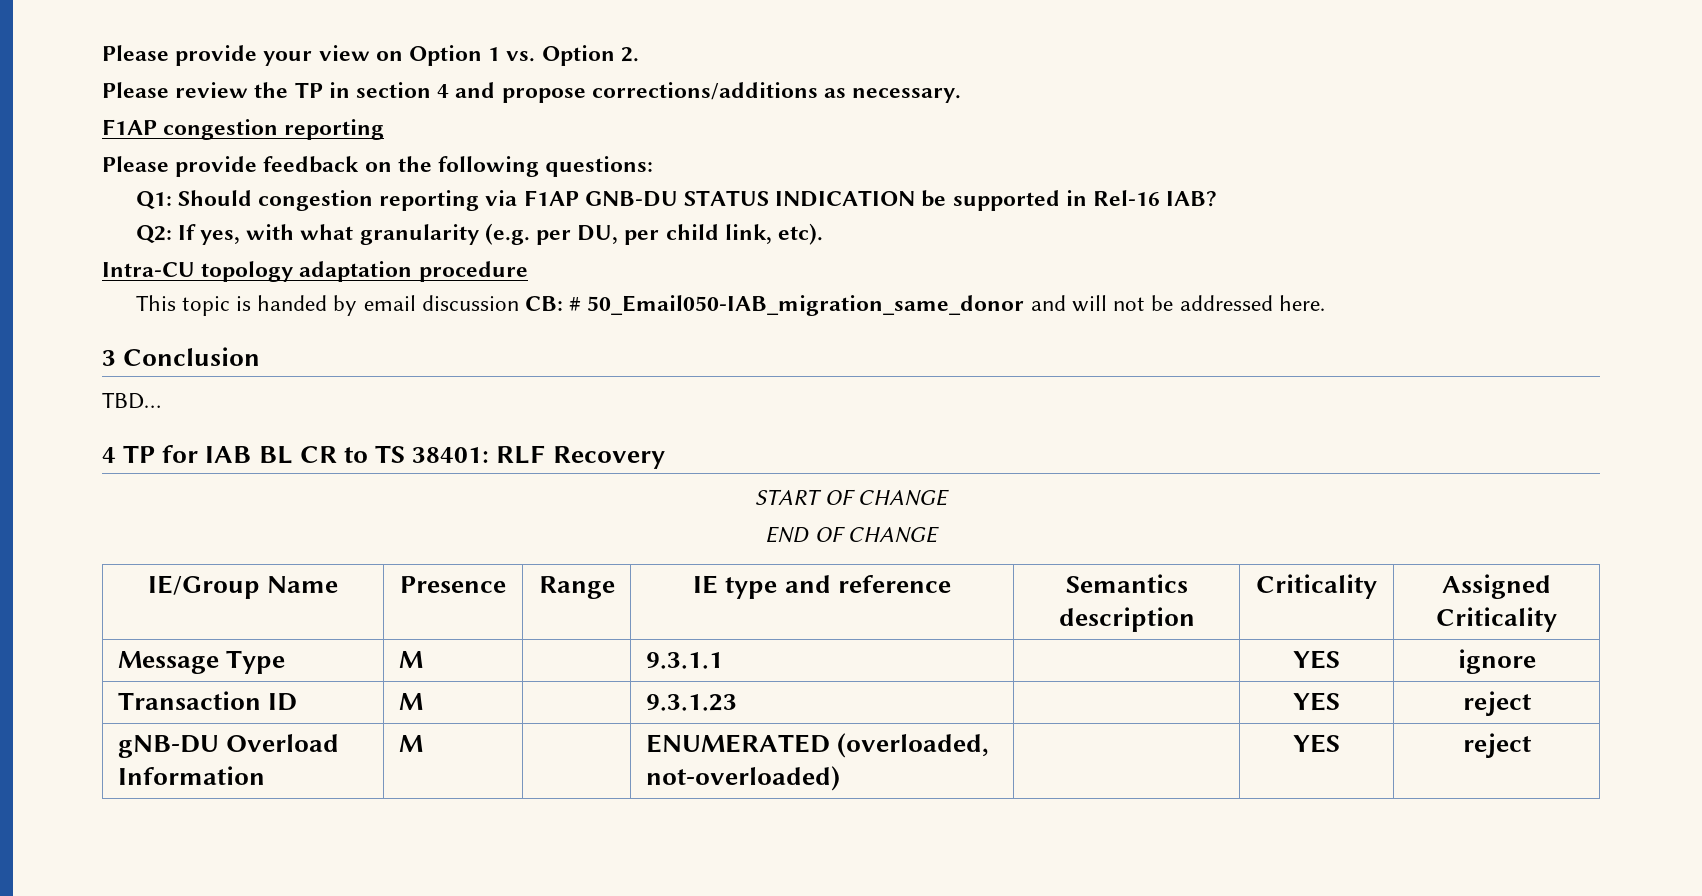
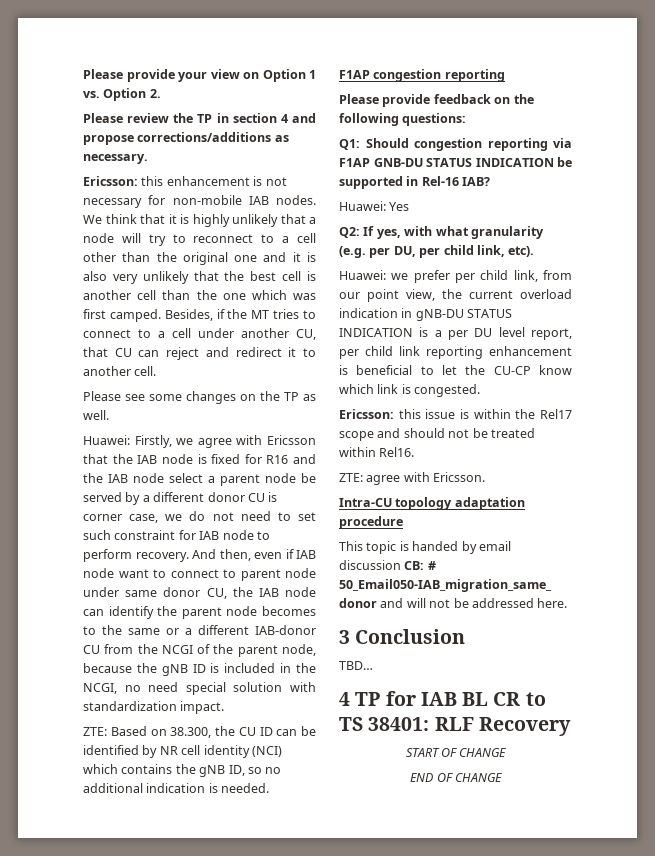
+ Ericsson: this enhancement is not necessary for non-mobile IAB nodes. We think that it is highly unlikely that a node will try to reconnect to a cell other than the original one and it is also very unlikely that the best cell is another cell than the one which was first camped. Besides, if the MT tries to connect to a cell under another CU, that CU can reject and redirect it to another cell.
+ Please see some changes on the TP as well.
+ Huawei: Firstly, we agree with Ericsson that the IAB node is fixed for R16 and the IAB node select a parent node be served by a different donor CU is corner case, we do not need to set such constraint for IAB node to perform recovery. And then, even if IAB node want to connect to parent node under same donor CU, the IAB node can identify the parent node becomes to the same or a different IAB-donor CU from the NCGI of the parent node, because the gNB ID is included in the NCGI, no need special solution with standardization impact.
+ ZTE: Based on 38.300, the CU ID can be identified by NR cell identity (NCI) which contains the gNB ID, so no additional indication is needed.
+ Huawei: Yes
+ Huawei: we prefer per child link, from our point view, the current overload indication in gNB-DU STATUS INDICATION is a per DU level report, per child link reporting enhancement is beneficial to let the CU-CP know which link is congested.
+ Ericsson: this issue is within the Rel17 scope and should not be treated within Rel16.
+ ZTE: agree with Ericsson.
- IE/Group Name | Presence | Range | IE type and reference | Semantics description | Criticality | Assigned Criticality
- Message Type | M | | 9.3.1.1 | | YES | ignore
- Transaction ID | M | | 9.3.1.23 | | YES | reject
- gNB-DU Overload Information | M | | ENUMERATED (overloaded, not-overloaded) | | YES | reject

